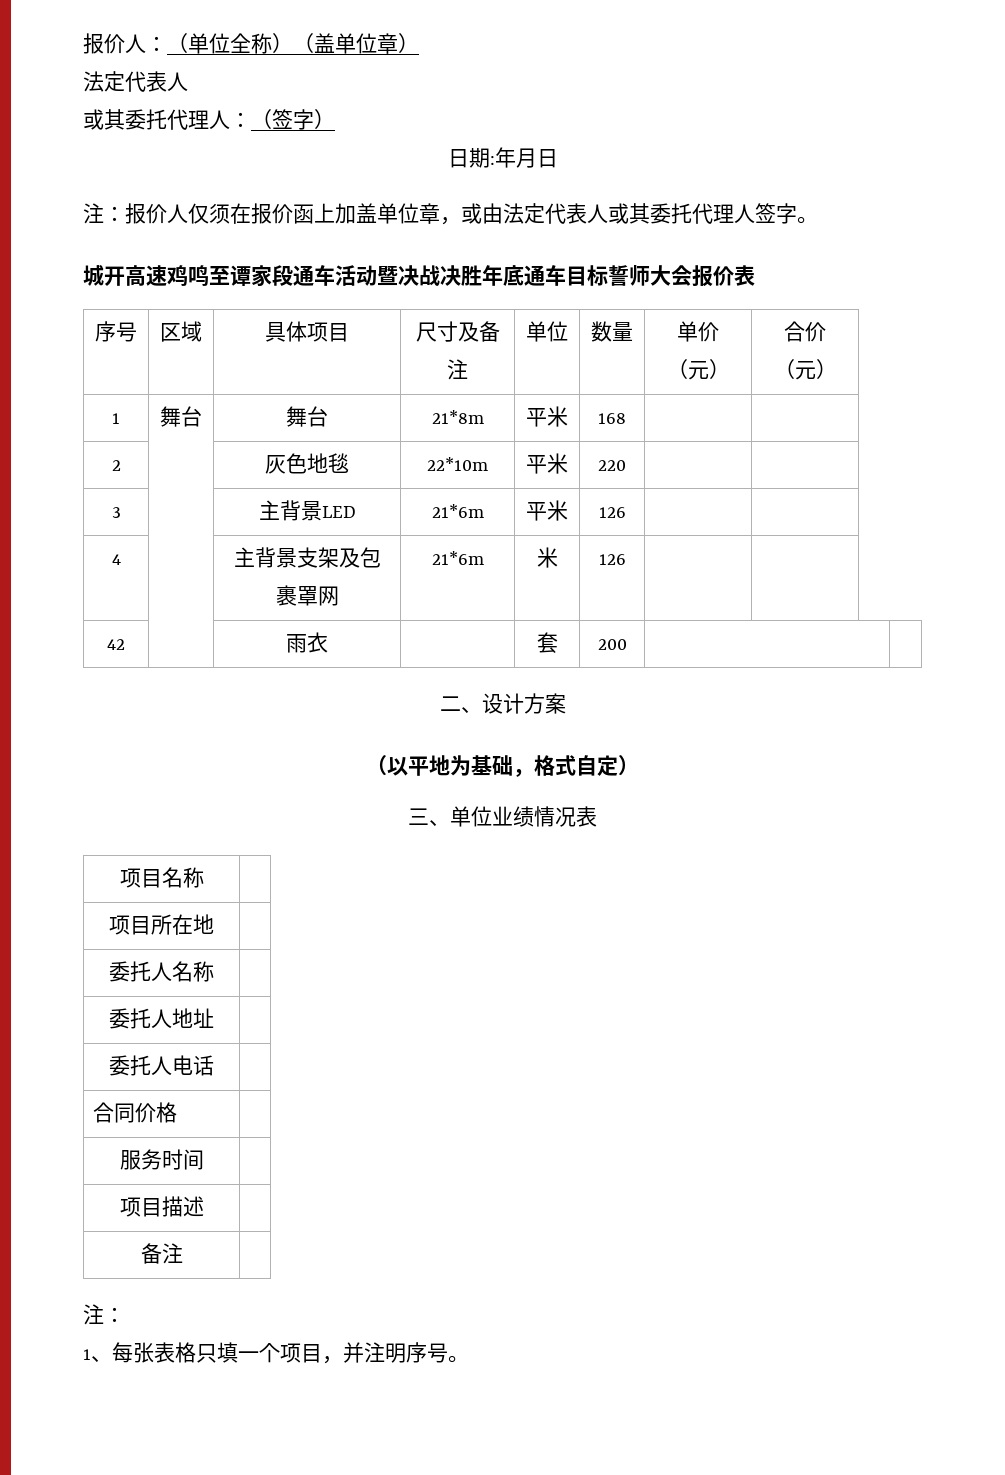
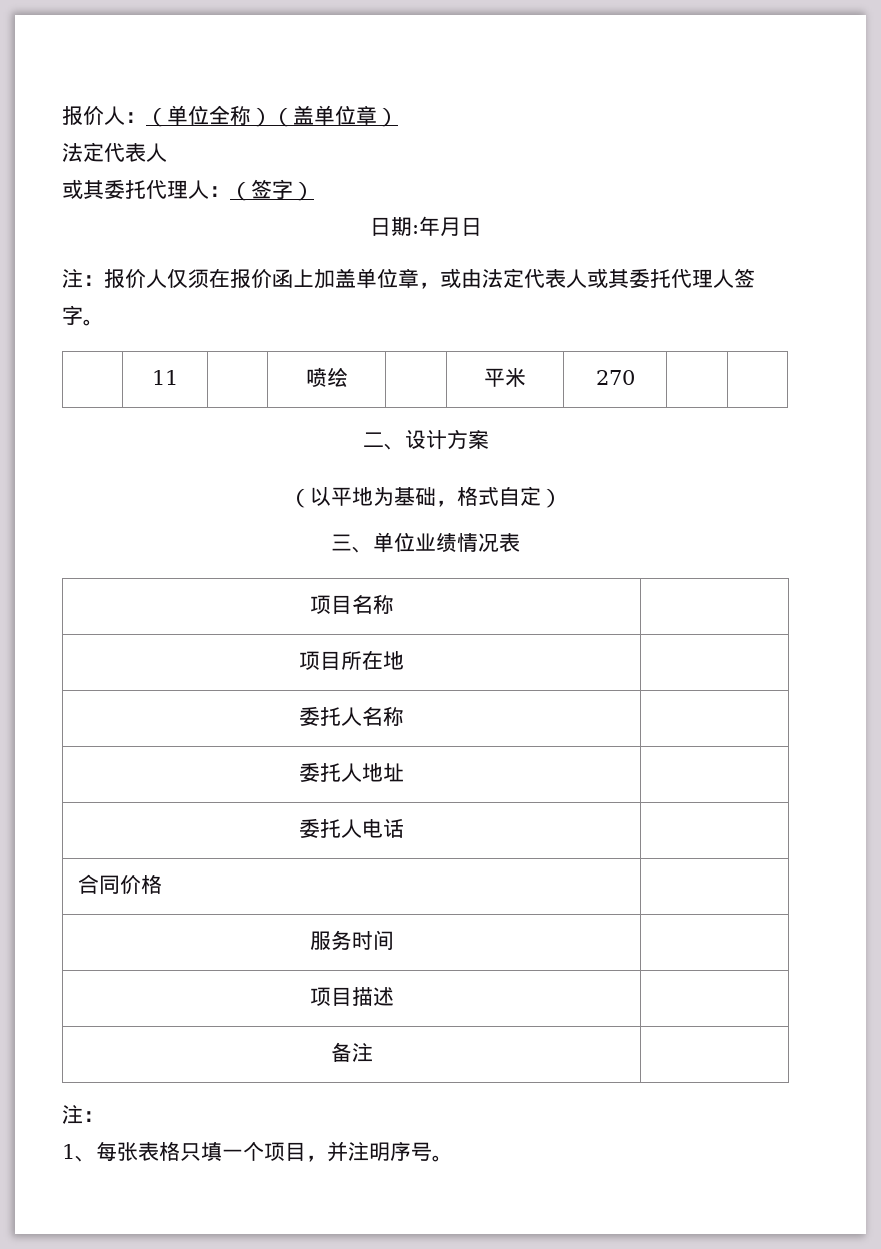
- 城开高速鸡鸣至谭家段通车活动暨决战决胜年底通车目标誓师大会报价表
- 序号 | 区域 | 具体项目 | 尺寸及备注 | 单位 | 数量 | 单价（元） | 合价（元）
- 1 | 舞台 | 舞台 | 21*8m | 平米 | 168 | |
- 2 | | 灰色地毯 | 22*10m | 平米 | 220 | |
- 3 | | 主背景LED | 21*6m | 平米 | 126 | |
- 4 | | 主背景支架及包裹罩网 | 21*6m | 米 | 126 | |
- 42 | | 雨衣 | | 套 | 200 | |
+ | 11 | | 喷绘 | | 平米 | 270 | |

